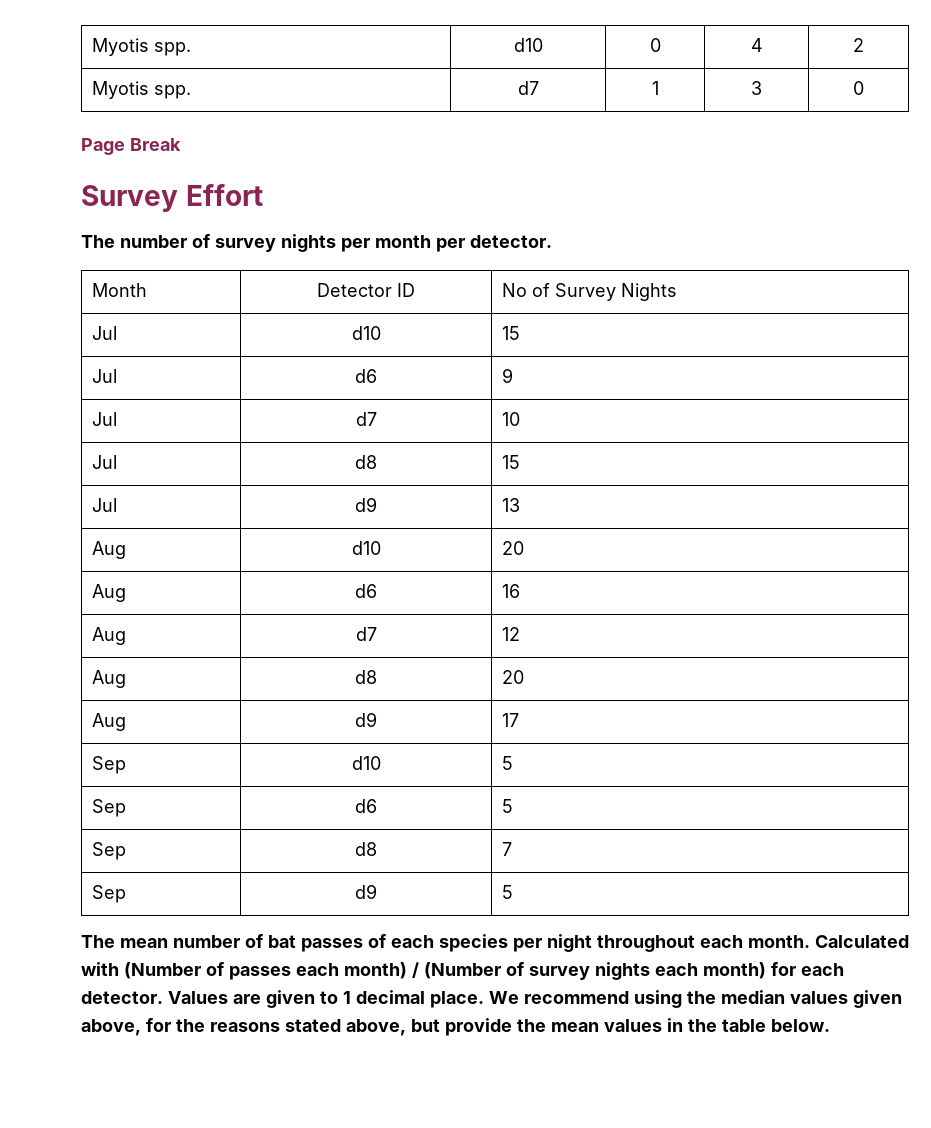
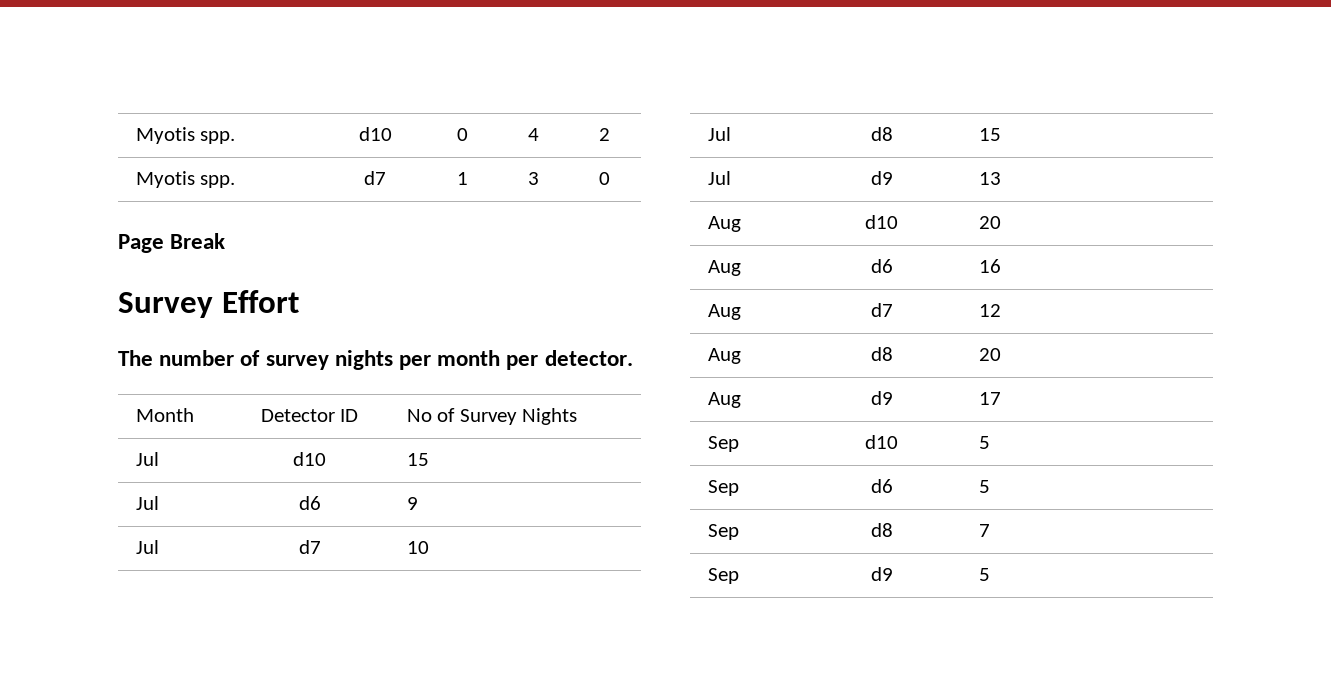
- The mean number of bat passes of each species per night throughout each month. Calculated with (Number of passes each month) / (Number of survey nights each month) for each detector. Values are given to 1 decimal place. We recommend using the median values given above, for the reasons stated above, but provide the mean values in the table below.

